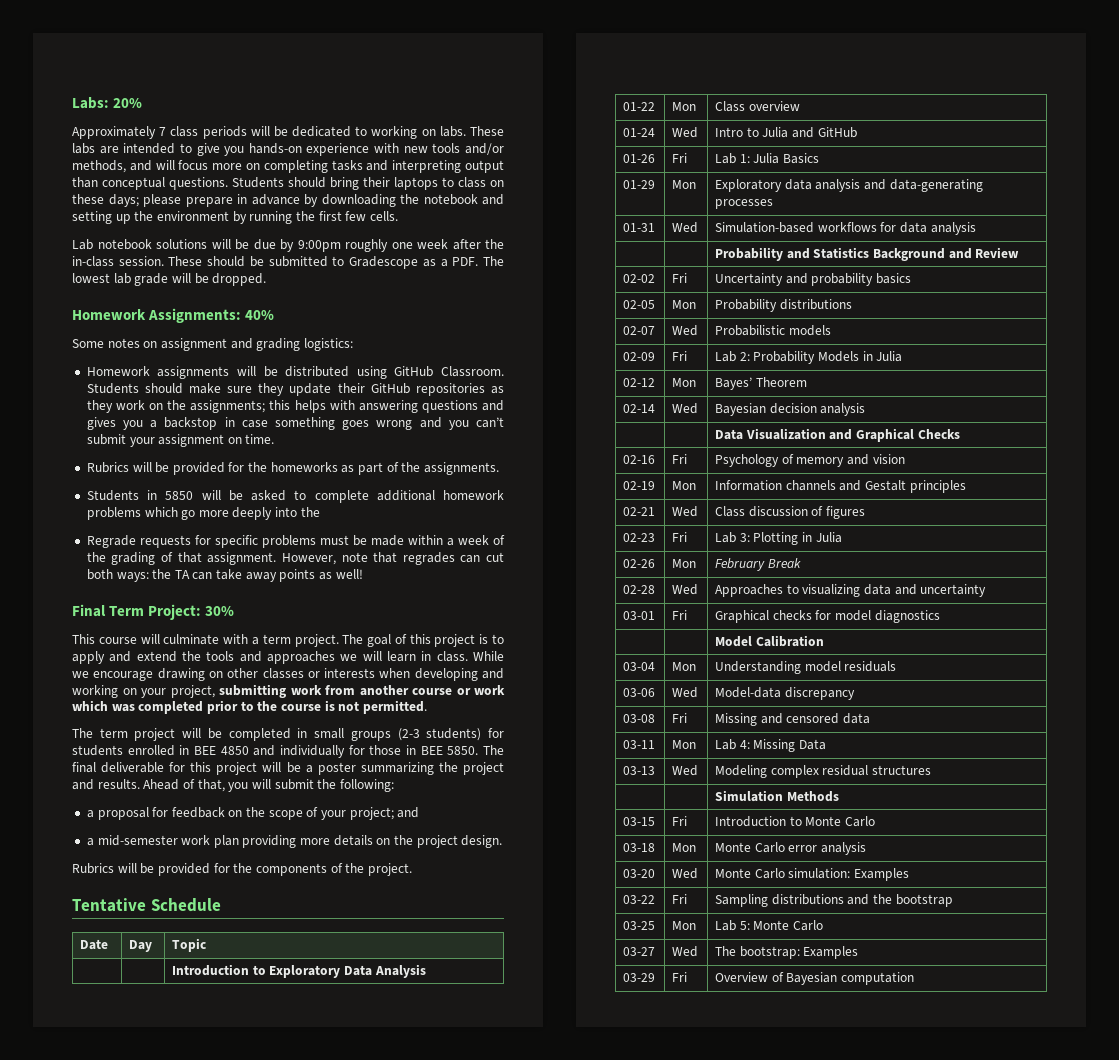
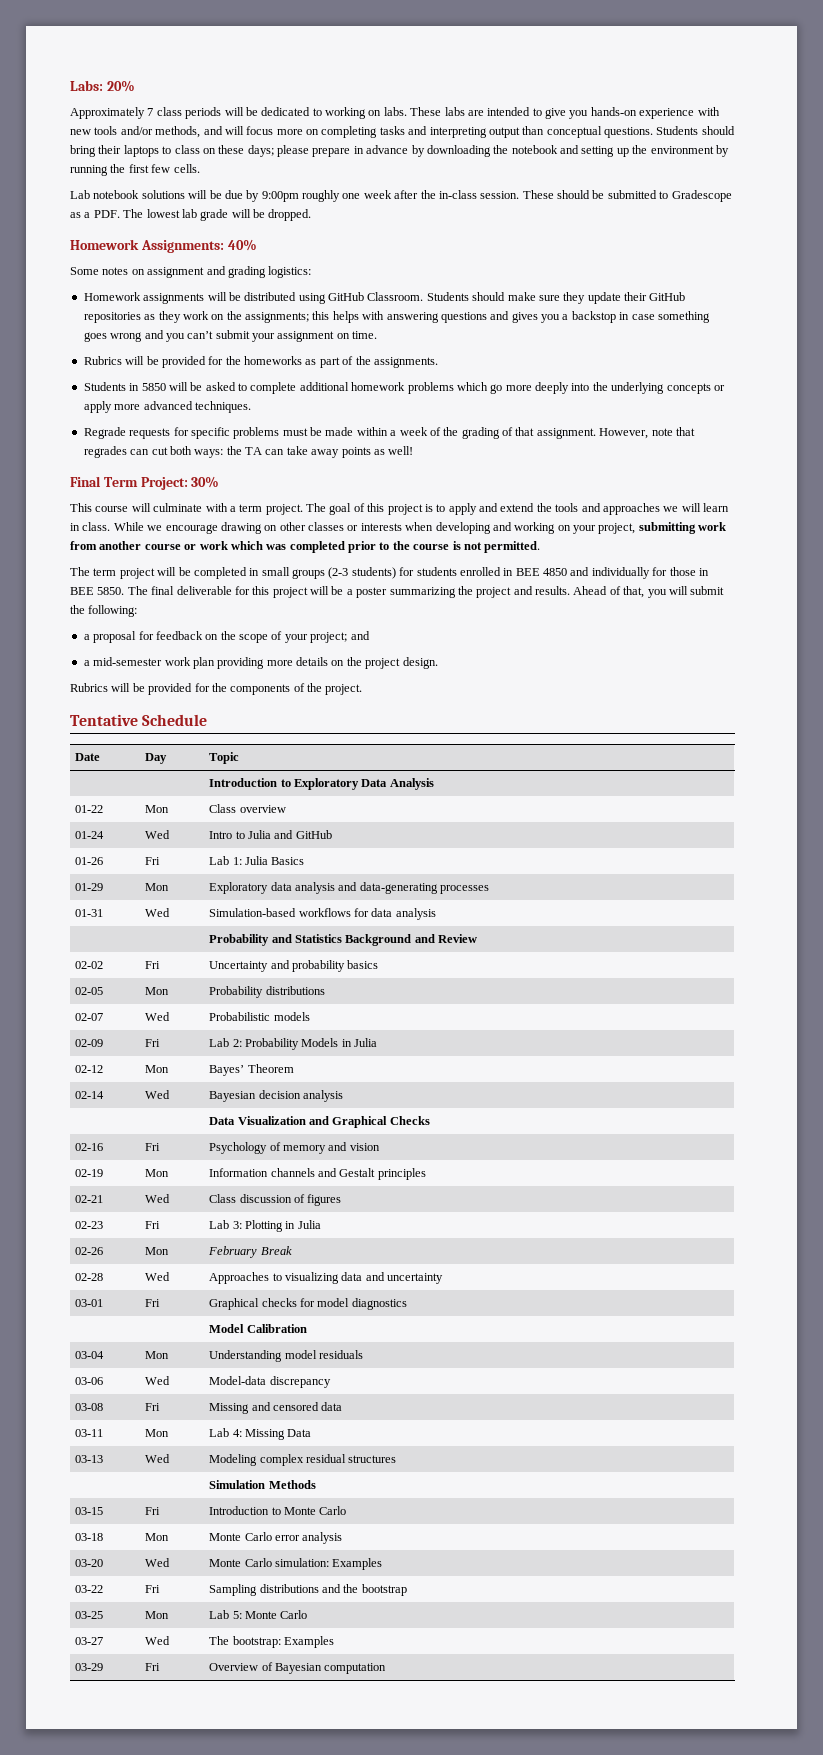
- Students in 5850 will be asked to complete additional homework problems which go more deeply into the
+ Students in 5850 will be asked to complete additional homework problems which go more deeply into the underlying concepts or apply more advanced techniques.

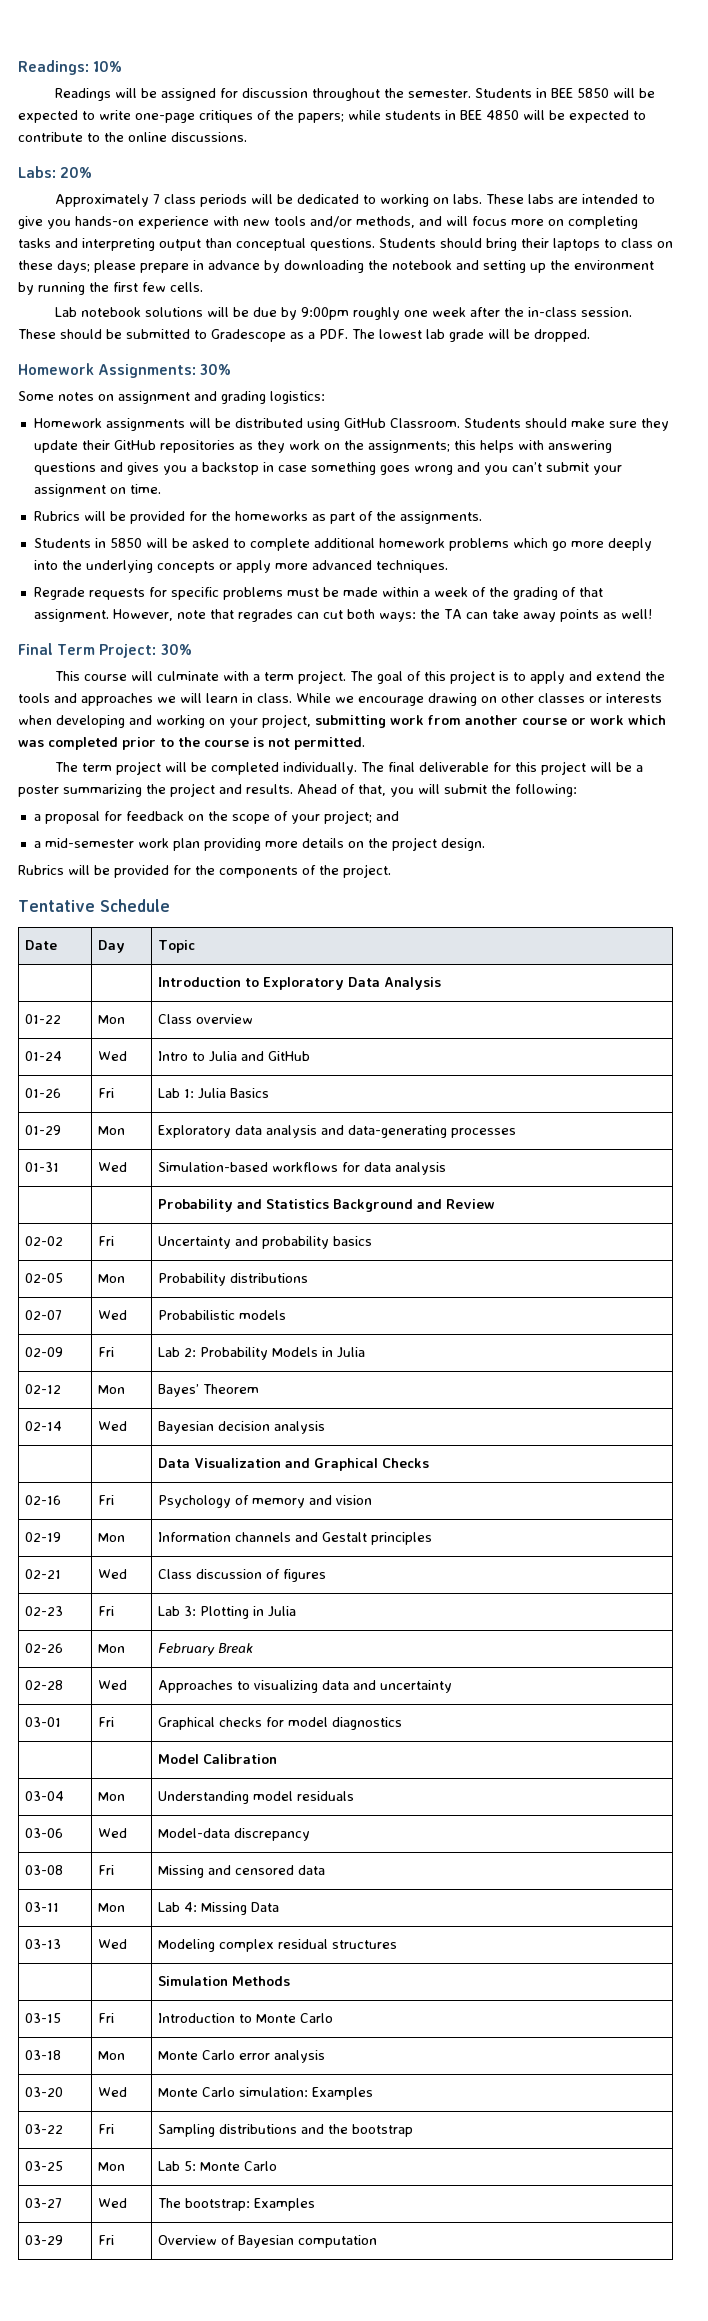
+ Readings: 10%
+ Readings will be assigned for discussion throughout the semester. Students in BEE 5850 will be expected to write one-page critiques of the papers; while students in BEE 4850 will be expected to contribute to the online discussions.
- Homework Assignments: 40%
+ Homework Assignments: 30%
- The term project will be completed in small groups (2-3 students) for students enrolled in BEE 4850 and individually for those in BEE 5850.
+ The term project will be completed individually.

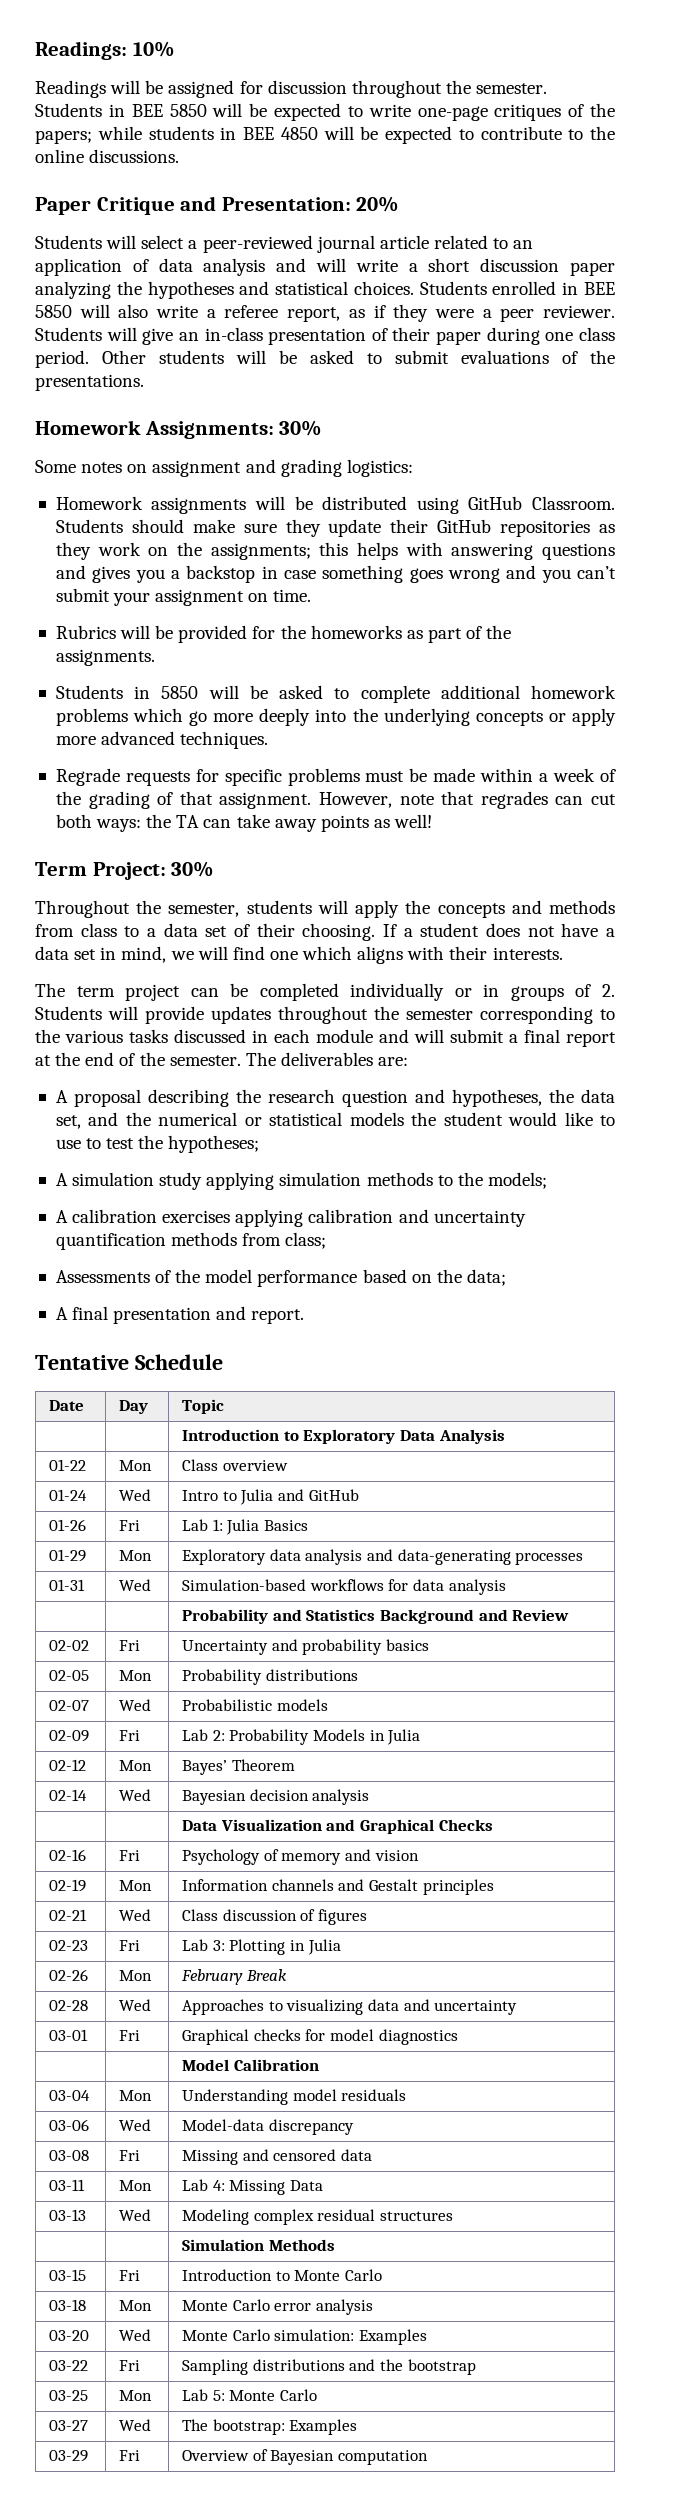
- Labs: 20%
- Approximately 7 class periods will be dedicated to working on labs. These labs are intended to give you hands-on experience with new tools and/or methods, and will focus more on completing tasks and interpreting output than conceptual questions. Students should bring their laptops to class on these days; please prepare in advance by downloading the notebook and setting up the environment by running the first few cells.
- Lab notebook solutions will be due by 9:00pm roughly one week after the in-class session. These should be submitted to Gradescope as a PDF. The lowest lab grade will be dropped.
+ Paper Critique and Presentation: 20%
+ Students will select a peer-reviewed journal article related to an application of data analysis and will write a short discussion paper analyzing the hypotheses and statistical choices. Students enrolled in BEE 5850 will also write a referee report, as if they were a peer reviewer. Students will give an in-class presentation of their paper during one class period. Other students will be asked to submit evaluations of the presentations.
- Final Term Project: 30%
+ Term Project: 30%
- This course will culminate with a term project. The goal of this project is to apply and extend the tools and approaches we will learn in class. While we encourage drawing on other classes or interests when developing and working on your project, submitting work from another course or work which was completed prior to the course is not permitted.
+ Throughout the semester, students will apply the concepts and methods from class to a data set of their choosing. If a student does not have a data set in mind, we will find one which aligns with their interests.
- The term project will be completed individually. The final deliverable for this project will be a poster summarizing the project and results. Ahead of that, you will submit the following:
- a proposal for feedback on the scope of your project; and
- a mid-semester work plan providing more details on the project design.
- Rubrics will be provided for the components of the project.
+ The term project can be completed individually or in groups of 2. Students will provide updates throughout the semester corresponding to the various tasks discussed in each module and will submit a final report at the end of the semester. The deliverables are:
+ A proposal describing the research question and hypotheses, the data set, and the numerical or statistical models the student would like to use to test the hypotheses;
+ A simulation study applying simulation methods to the models;
+ A calibration exercises applying calibration and uncertainty quantification methods from class;
+ Assessments of the model performance based on the data;
+ A final presentation and report.

